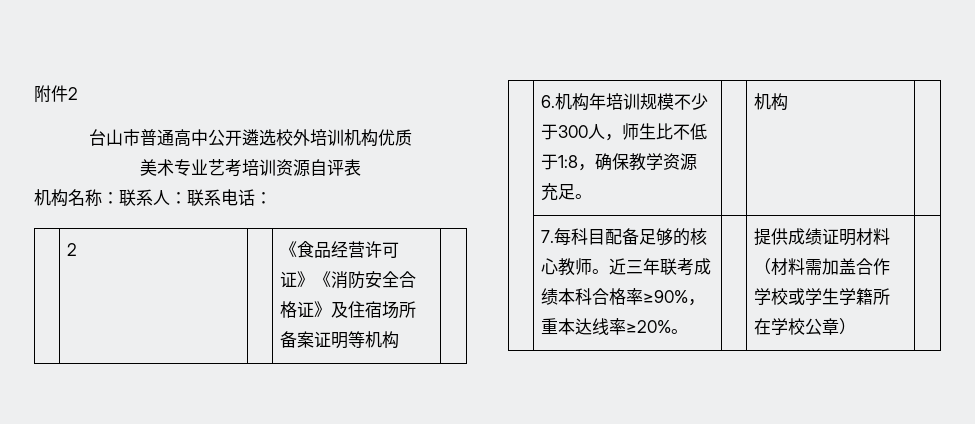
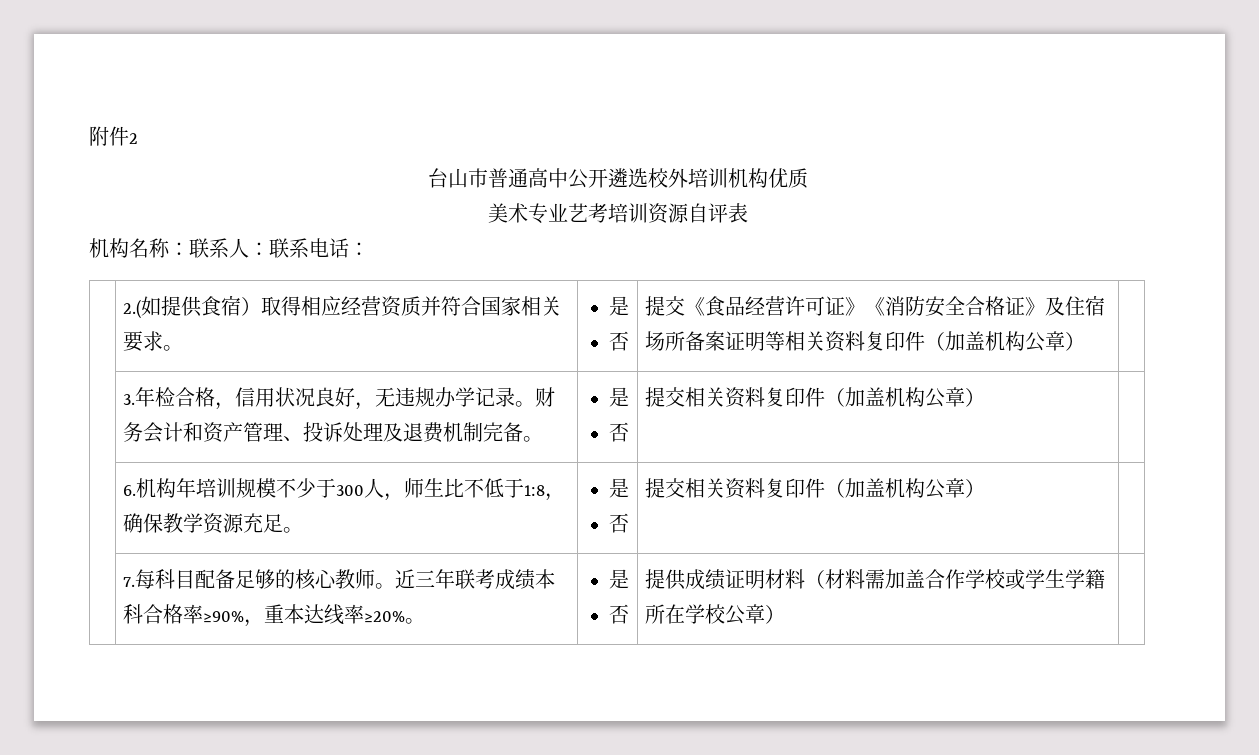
- | 2 | | 《食品经营许可证》《消防安全合格证》及住宿场所备案证明等机构 |
+ | 2.(如提供食宿）取得相应经营资质并符合国家相关要求。 | 是
+ 否 | 提交《食品经营许可证》《消防安全合格证》及住宿场所备案证明等相关资料复印件（加盖机构公章） |
+ | 3.年检合格，信用状况良好，无违规办学记录。财务会计和资产管理、投诉处理及退费机制完备。 | 是
+ 否 | 提交相关资料复印件（加盖机构公章） |
- | 6.机构年培训规模不少于300人，师生比不低于1:8，确保教学资源充足。 | | 机构 |
+ | 6.机构年培训规模不少于300人，师生比不低于1:8，确保教学资源充足。 | 是
+ 否 | 提交相关资料复印件（加盖机构公章） |
- | 7.每科目配备足够的核心教师。近三年联考成绩本科合格率≥90%，重本达线率≥20%。 | | 提供成绩证明材料（材料需加盖合作学校或学生学籍所在学校公章） |
+ | 7.每科目配备足够的核心教师。近三年联考成绩本科合格率≥90%，重本达线率≥20%。 | 是
+ 否 | 提供成绩证明材料（材料需加盖合作学校或学生学籍所在学校公章） |

